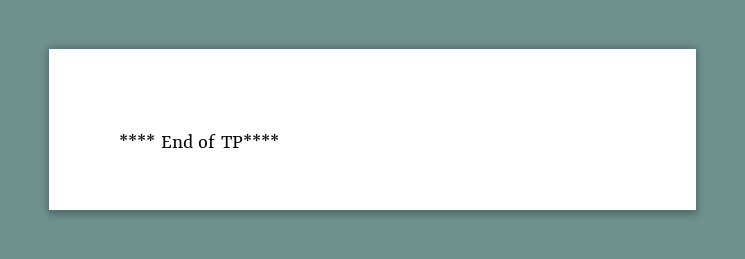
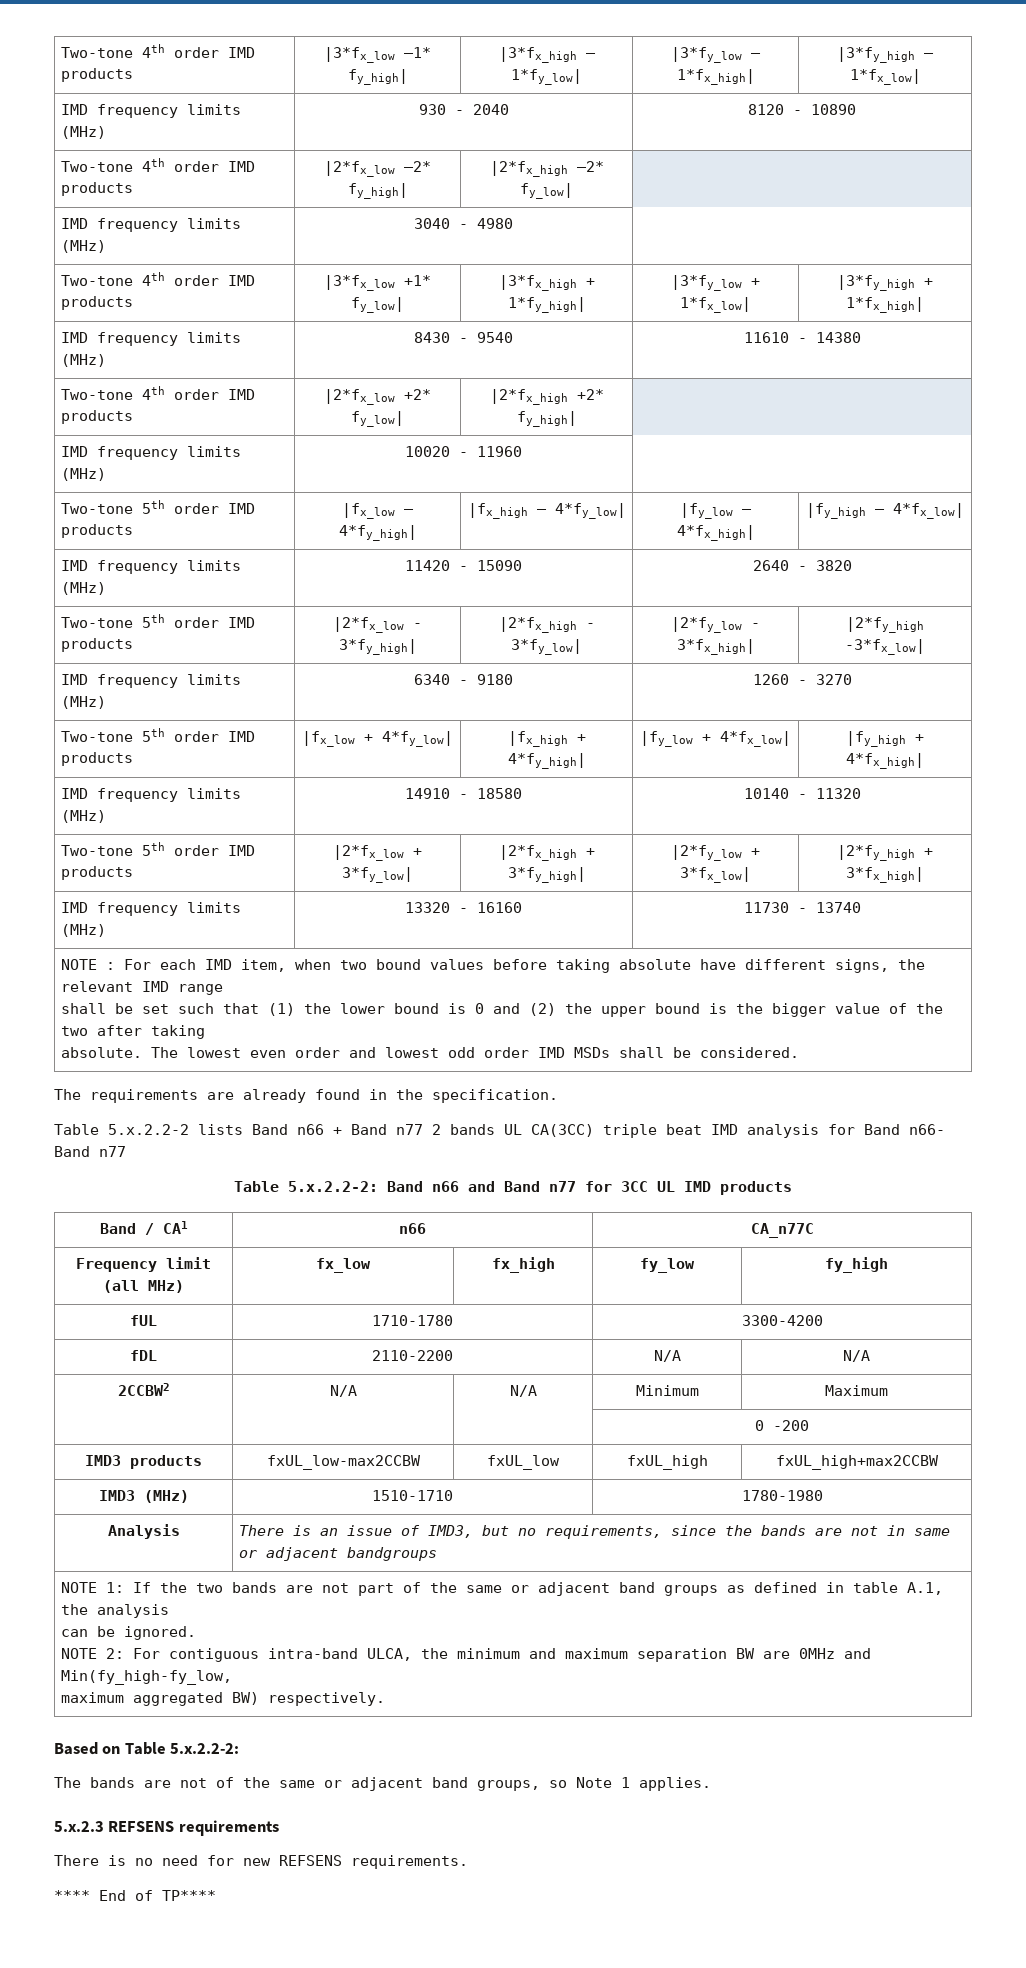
+ Two-tone 4th order IMD products | |3*fx_low –1* fy_high| | |3*fx_high – 1*fy_low| | |3*fy_low – 1*fx_high| | |3*fy_high – 1*fx_low|
+ IMD frequency limits (MHz) | 930 - 2040 | 8120 - 10890
+ Two-tone 4th order IMD products | |2*fx_low –2* fy_high| | |2*fx_high –2* fy_low| |
+ IMD frequency limits (MHz) | 3040 - 4980 |
+ Two-tone 4th order IMD products | |3*fx_low +1* fy_low| | |3*fx_high + 1*fy_high| | |3*fy_low + 1*fx_low| | |3*fy_high + 1*fx_high|
+ IMD frequency limits (MHz) | 8430 - 9540 | 11610 - 14380
+ Two-tone 4th order IMD products | |2*fx_low +2* fy_low| | |2*fx_high +2* fy_high| |
+ IMD frequency limits (MHz) | 10020 - 11960 |
+ Two-tone 5th order IMD products | |fx_low – 4*fy_high| | |fx_high – 4*fy_low| | |fy_low – 4*fx_high| | |fy_high – 4*fx_low|
+ IMD frequency limits (MHz) | 11420 - 15090 | 2640 - 3820
+ Two-tone 5th order IMD products | |2*fx_low - 3*fy_high| | |2*fx_high - 3*fy_low| | |2*fy_low - 3*fx_high| | |2*fy_high -3*fx_low|
+ IMD frequency limits (MHz) | 6340 - 9180 | 1260 - 3270
+ Two-tone 5th order IMD products | |fx_low + 4*fy_low| | |fx_high + 4*fy_high| | |fy_low + 4*fx_low| | |fy_high + 4*fx_high|
+ IMD frequency limits (MHz) | 14910 - 18580 | 10140 - 11320
+ Two-tone 5th order IMD products | |2*fx_low + 3*fy_low| | |2*fx_high + 3*fy_high| | |2*fy_low + 3*fx_low| | |2*fy_high + 3*fx_high|
+ IMD frequency limits (MHz) | 13320 - 16160 | 11730 - 13740
+ NOTE : For each IMD item, when two bound values before taking absolute have different signs, the relevant IMD range
+ shall be set such that (1) the lower bound is 0 and (2) the upper bound is the bigger value of the two after taking
+ absolute. The lowest even order and lowest odd order IMD MSDs shall be considered.
+ The requirements are already found in the specification.
+ Table 5.x.2.2-2 lists Band n66 + Band n77 2 bands UL CA(3CC) triple beat IMD analysis for Band n66- Band n77
+ Table 5.x.2.2-2: Band n66 and Band n77 for 3CC UL IMD products
+ Band / CA1 | n66 | CA_n77C
+ Frequency limit (all MHz) | fx_low | fx_high | fy_low | fy_high
+ fUL | 1710-1780 | 3300-4200
+ fDL | 2110-2200 | N/A | N/A
+ 2CCBW2 | N/A | N/A | Minimum | Maximum
+ | | | 0 -200
+ IMD3 products | fxUL_low-max2CCBW | fxUL_low | fxUL_high | fxUL_high+max2CCBW
+ IMD3 (MHz) | 1510-1710 | 1780-1980
+ Analysis | There is an issue of IMD3, but no requirements, since the bands are not in same or adjacent bandgroups
+ NOTE 1: If the two bands are not part of the same or adjacent band groups as defined in table A.1, the analysis
+ can be ignored.
+ NOTE 2: For contiguous intra-band ULCA, the minimum and maximum separation BW are 0MHz and Min(fy_high-fy_low,
+ maximum aggregated BW) respectively.
+ Based on Table 5.x.2.2-2:
+ The bands are not of the same or adjacent band groups, so Note 1 applies.
+ 5.x.2.3 REFSENS requirements
+ There is no need for new REFSENS requirements.

